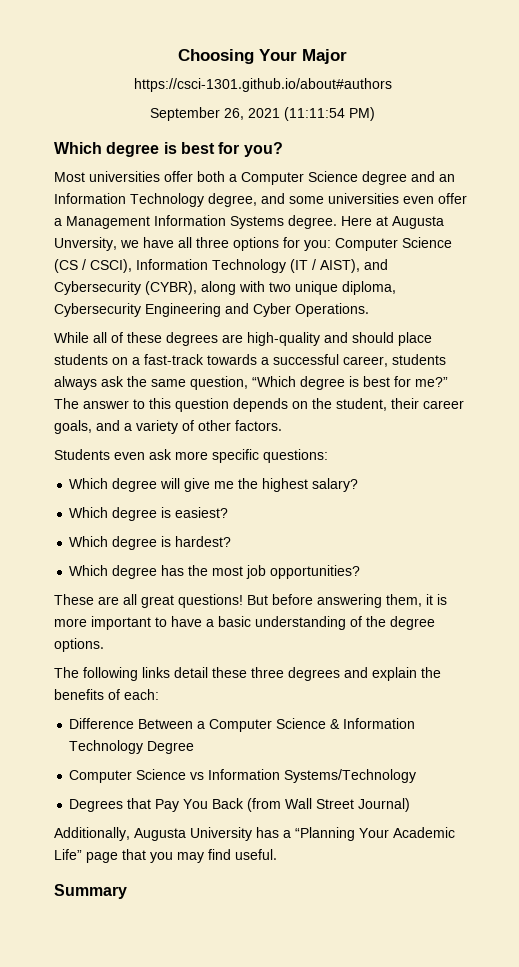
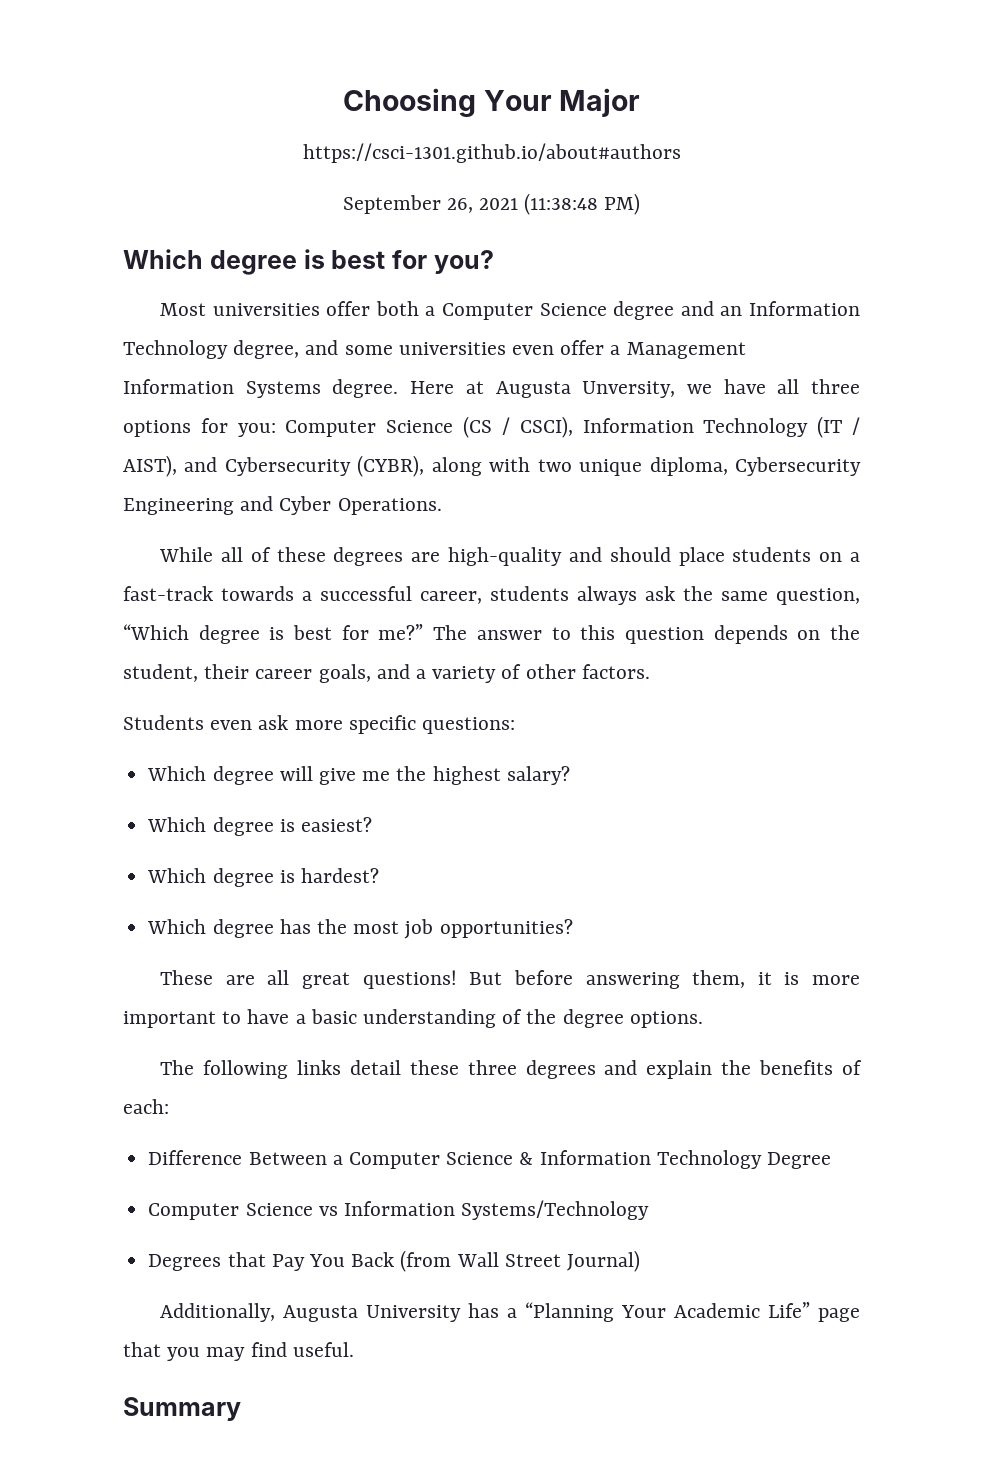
- September 26, 2021 (11:11:54 PM)
+ September 26, 2021 (11:38:48 PM)

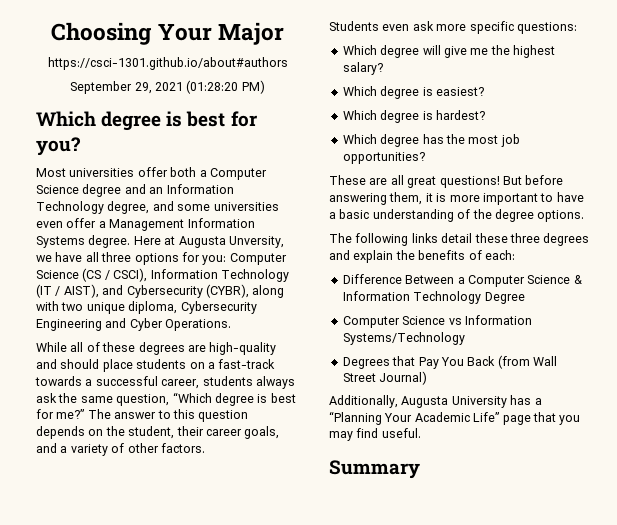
- September 26, 2021 (11:38:48 PM)
+ September 29, 2021 (01:28:20 PM)

